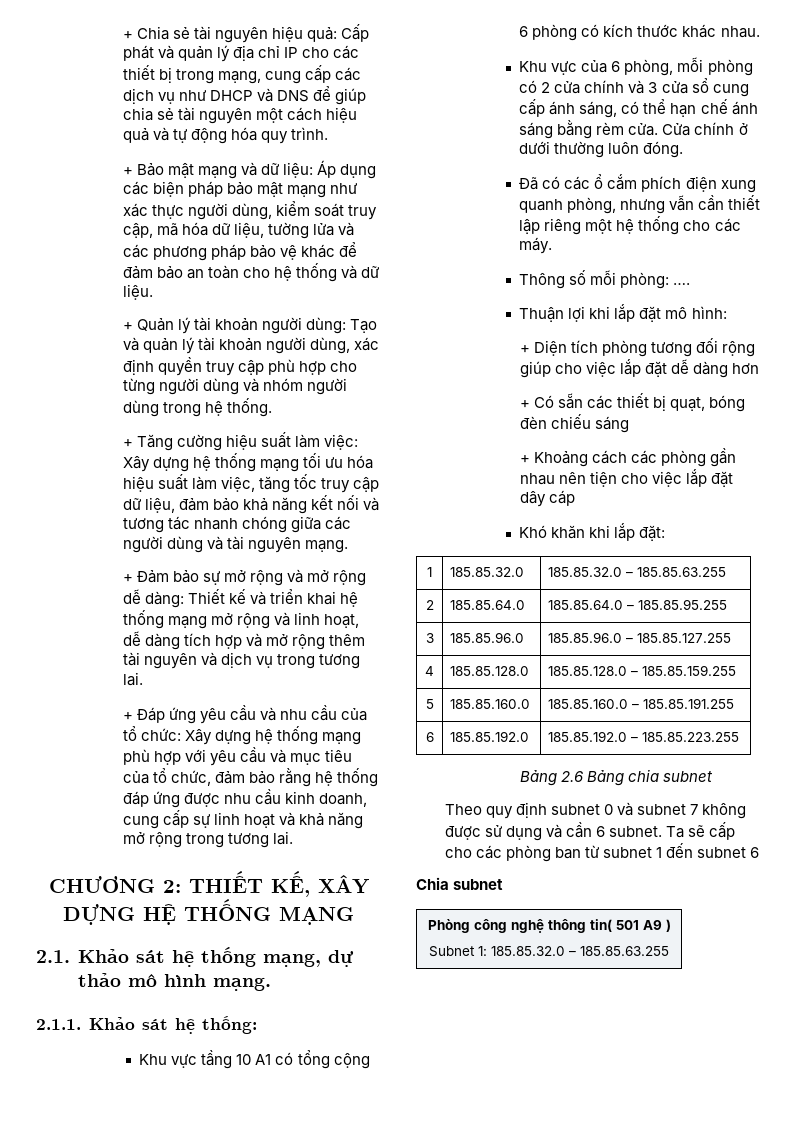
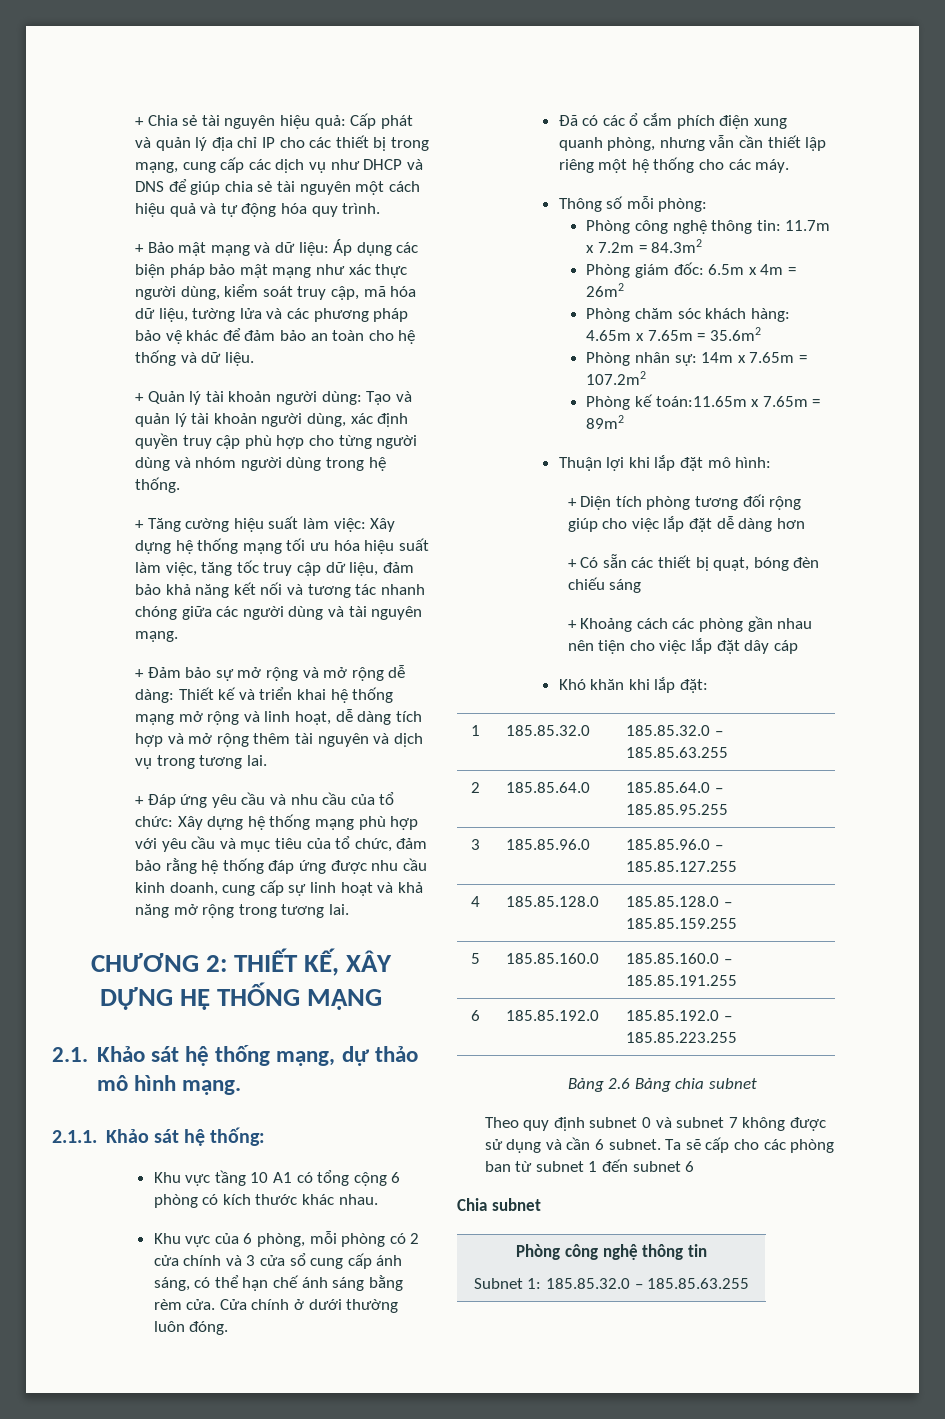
- Thông số mỗi phòng: ….
+ Thông số mỗi phòng:
+ Phòng công nghệ thông tin: 11.7m x 7.2m = 84.3m2
+ Phòng giám đốc: 6.5m x 4m = 26m2
+ Phòng chăm sóc khách hàng: 4.65m x 7.65m = 35.6m2
+ Phòng nhân sự: 14m x 7.65m = 107.2m2
+ Phòng kế toán:11.65m x 7.65m = 89m2
- Phòng công nghệ thông tin( 501 A9 )
+ Phòng công nghệ thông tin

